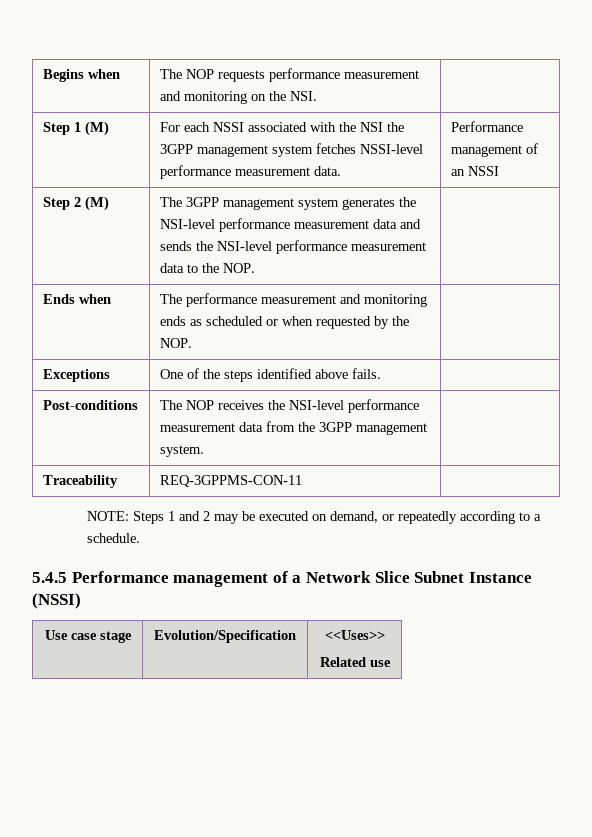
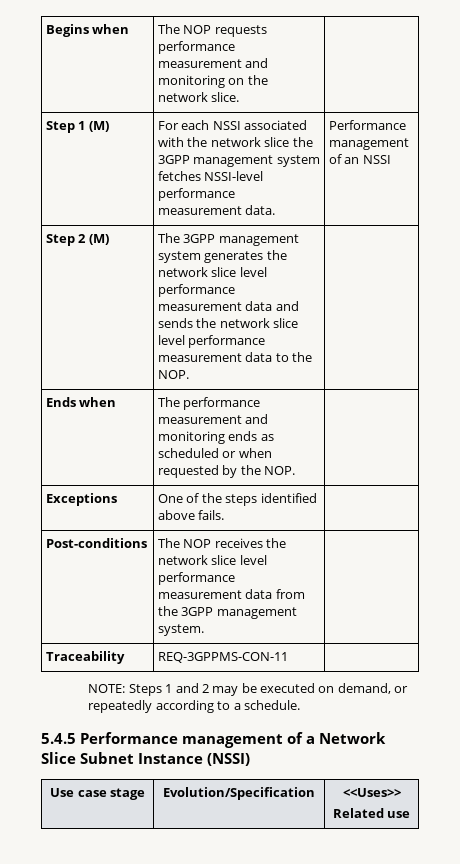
- Begins when | The NOP requests performance measurement and monitoring on the NSI. |
+ Begins when | The NOP requests performance measurement and monitoring on the network slice. |
- Step 1 (M) | For each NSSI associated with the NSI the 3GPP management system fetches NSSI-level performance measurement data. | Performance management of an NSSI
+ Step 1 (M) | For each NSSI associated with the network slice the 3GPP management system fetches NSSI-level performance measurement data. | Performance management of an NSSI
- Step 2 (M) | The 3GPP management system generates the NSI-level performance measurement data and sends the NSI-level performance measurement data to the NOP. |
+ Step 2 (M) | The 3GPP management system generates the network slice level performance measurement data and sends the network slice level performance measurement data to the NOP. |
- Post-conditions | The NOP receives the NSI-level performance measurement data from the 3GPP management system. |
+ Post-conditions | The NOP receives the network slice level performance measurement data from the 3GPP management system. |

